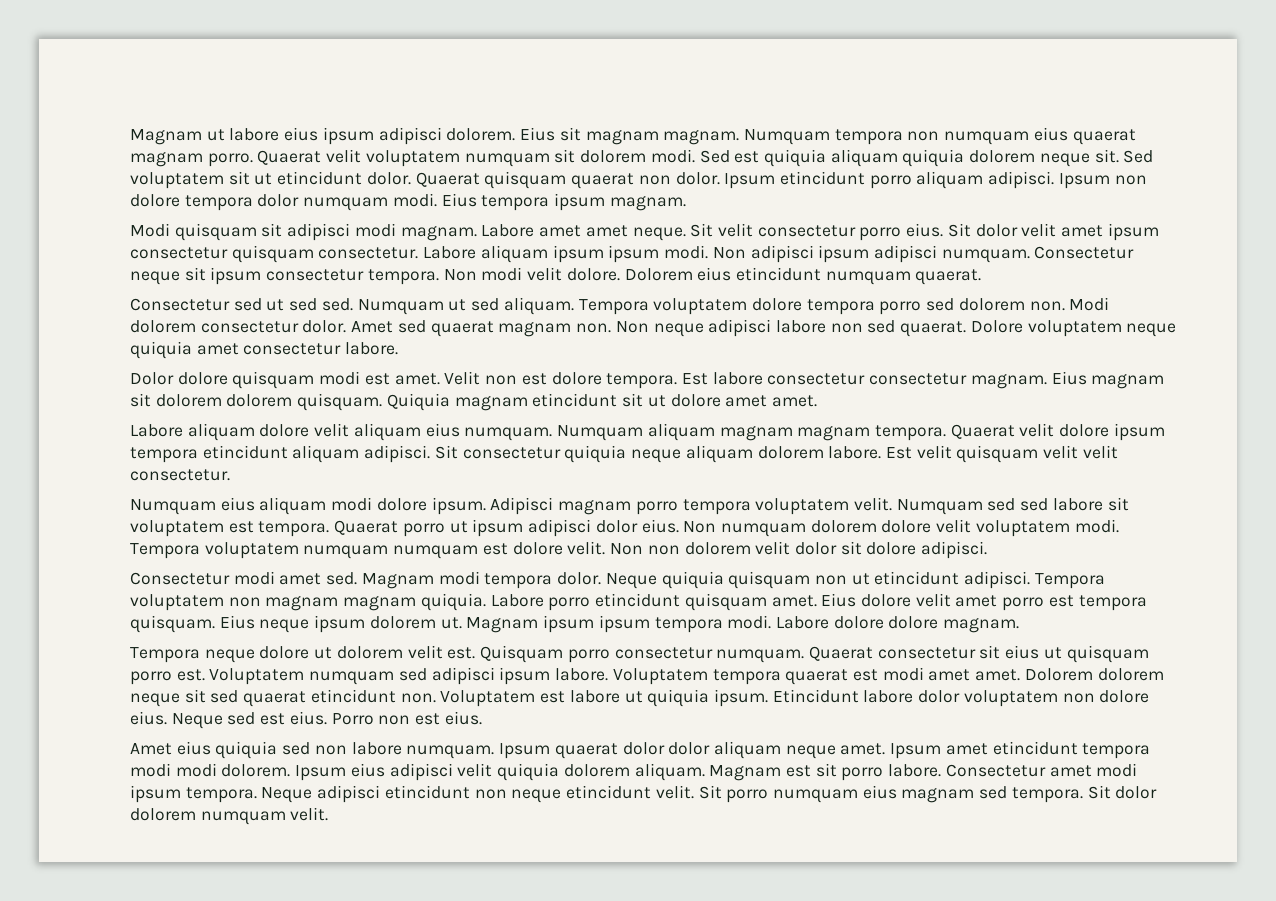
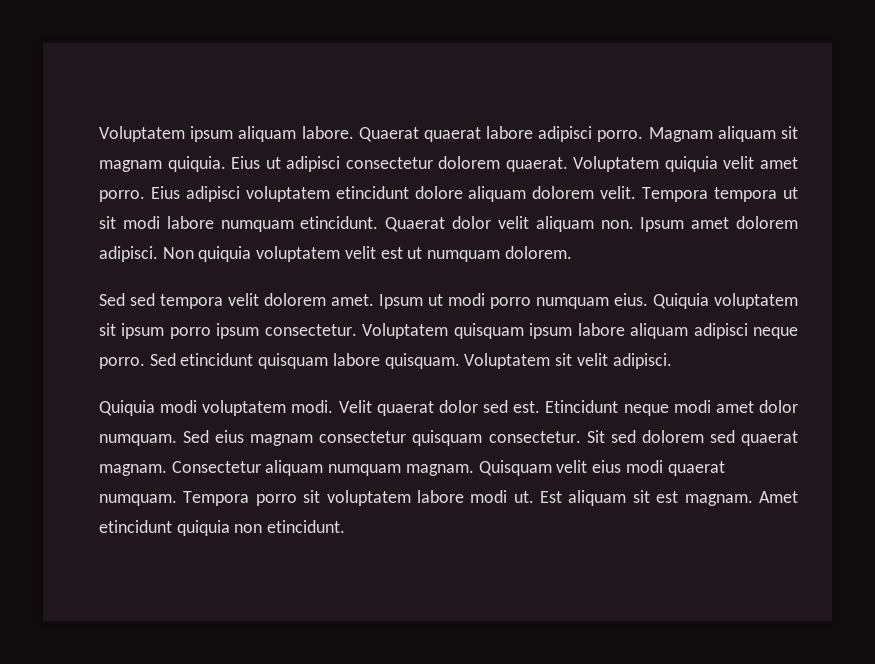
- Magnam ut labore eius ipsum adipisci dolorem. Eius sit magnam magnam. Numquam tempora non numquam eius quaerat magnam porro. Quaerat velit voluptatem numquam sit dolorem modi. Sed est quiquia aliquam quiquia dolorem neque sit. Sed voluptatem sit ut etincidunt dolor. Quaerat quisquam quaerat non dolor. Ipsum etincidunt porro aliquam adipisci. Ipsum non dolore tempora dolor numquam modi. Eius tempora ipsum magnam.
- Modi quisquam sit adipisci modi magnam. Labore amet amet neque. Sit velit consectetur porro eius. Sit dolor velit amet ipsum consectetur quisquam consectetur. Labore aliquam ipsum ipsum modi. Non adipisci ipsum adipisci numquam. Consectetur neque sit ipsum consectetur tempora. Non modi velit dolore. Dolorem eius etincidunt numquam quaerat.
- Consectetur sed ut sed sed. Numquam ut sed aliquam. Tempora voluptatem dolore tempora porro sed dolorem non. Modi dolorem consectetur dolor. Amet sed quaerat magnam non. Non neque adipisci labore non sed quaerat. Dolore voluptatem neque quiquia amet consectetur labore.
- Dolor dolore quisquam modi est amet. Velit non est dolore tempora. Est labore consectetur consectetur magnam. Eius magnam sit dolorem dolorem quisquam. Quiquia magnam etincidunt sit ut dolore amet amet.
- Labore aliquam dolore velit aliquam eius numquam. Numquam aliquam magnam magnam tempora. Quaerat velit dolore ipsum tempora etincidunt aliquam adipisci. Sit consectetur quiquia neque aliquam dolorem labore. Est velit quisquam velit velit consectetur.
- Numquam eius aliquam modi dolore ipsum. Adipisci magnam porro tempora voluptatem velit. Numquam sed sed labore sit voluptatem est tempora. Quaerat porro ut ipsum adipisci dolor eius. Non numquam dolorem dolore velit voluptatem modi. Tempora voluptatem numquam numquam est dolore velit. Non non dolorem velit dolor sit dolore adipisci.
- Consectetur modi amet sed. Magnam modi tempora dolor. Neque quiquia quisquam non ut etincidunt adipisci. Tempora voluptatem non magnam magnam quiquia. Labore porro etincidunt quisquam amet. Eius dolore velit amet porro est tempora quisquam. Eius neque ipsum dolorem ut. Magnam ipsum ipsum tempora modi. Labore dolore dolore magnam.
- Tempora neque dolore ut dolorem velit est. Quisquam porro consectetur numquam. Quaerat consectetur sit eius ut quisquam porro est. Voluptatem numquam sed adipisci ipsum labore. Voluptatem tempora quaerat est modi amet amet. Dolorem dolorem neque sit sed quaerat etincidunt non. Voluptatem est labore ut quiquia ipsum. Etincidunt labore dolor voluptatem non dolore eius. Neque sed est eius. Porro non est eius.
- Amet eius quiquia sed non labore numquam. Ipsum quaerat dolor dolor aliquam neque amet. Ipsum amet etincidunt tempora modi modi dolorem. Ipsum eius adipisci velit quiquia dolorem aliquam. Magnam est sit porro labore. Consectetur amet modi ipsum tempora. Neque adipisci etincidunt non neque etincidunt velit. Sit porro numquam eius magnam sed tempora. Sit dolor dolorem numquam velit.
+ Voluptatem ipsum aliquam labore. Quaerat quaerat labore adipisci porro. Magnam aliquam sit magnam quiquia. Eius ut adipisci consectetur dolorem quaerat. Voluptatem quiquia velit amet porro. Eius adipisci voluptatem etincidunt dolore aliquam dolorem velit. Tempora tempora ut sit modi labore numquam etincidunt. Quaerat dolor velit aliquam non. Ipsum amet dolorem adipisci. Non quiquia voluptatem velit est ut numquam dolorem.
+ Sed sed tempora velit dolorem amet. Ipsum ut modi porro numquam eius. Quiquia voluptatem sit ipsum porro ipsum consectetur. Voluptatem quisquam ipsum labore aliquam adipisci neque porro. Sed etincidunt quisquam labore quisquam. Voluptatem sit velit adipisci.
+ Quiquia modi voluptatem modi. Velit quaerat dolor sed est. Etincidunt neque modi amet dolor numquam. Sed eius magnam consectetur quisquam consectetur. Sit sed dolorem sed quaerat magnam. Consectetur aliquam numquam magnam. Quisquam velit eius modi quaerat numquam. Tempora porro sit voluptatem labore modi ut. Est aliquam sit est magnam. Amet etincidunt quiquia non etincidunt.

